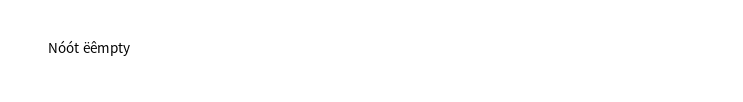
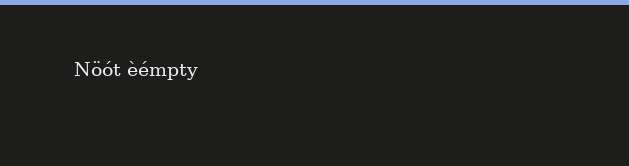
- Nóót ëêmpty
+ Nöót èémpty

